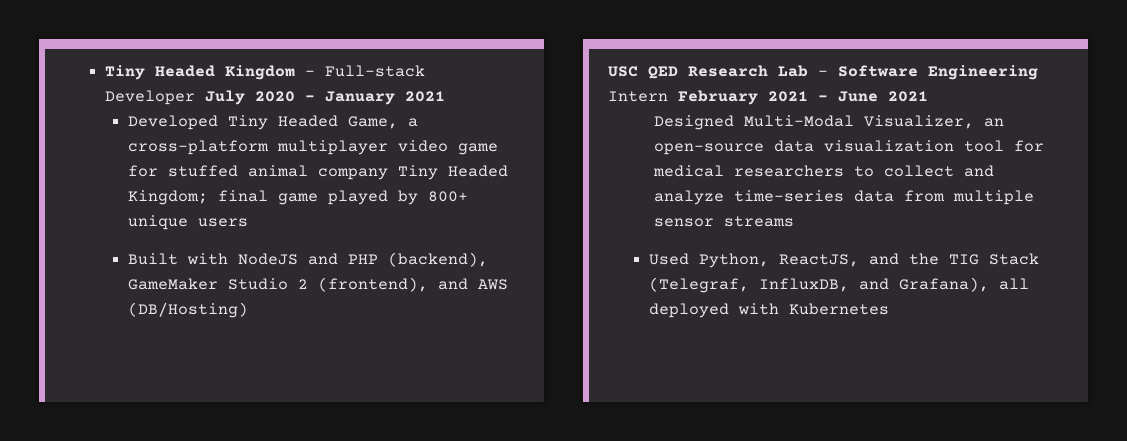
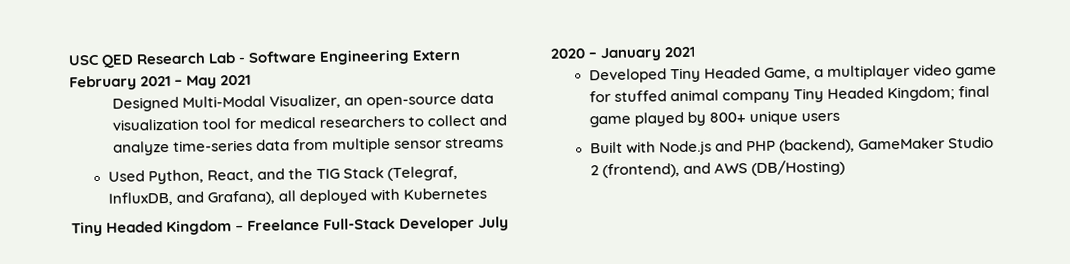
- Tiny Headed Kingdom – Full-stack Developer July 2020 – January 2021
- Developed Tiny Headed Game, a cross-platform multiplayer video game for stuffed animal company Tiny Headed Kingdom; final game played by 800+ unique users
- Built with NodeJS and PHP (backend), GameMaker Studio 2 (frontend), and AWS (DB/Hosting)
- USC QED Research Lab - Software Engineering Intern February 2021 – June 2021
+ USC QED Research Lab - Software Engineering Extern February 2021 – May 2021
- Used Python, ReactJS, and the TIG Stack (Telegraf, InfluxDB, and Grafana), all deployed with Kubernetes
+ Used Python, React, and the TIG Stack (Telegraf, InfluxDB, and Grafana), all deployed with Kubernetes
+ Tiny Headed Kingdom – Freelance Full-Stack Developer July 2020 – January 2021
+ Developed Tiny Headed Game, a multiplayer video game for stuffed animal company Tiny Headed Kingdom; final game played by 800+ unique users
+ Built with Node.js and PHP (backend), GameMaker Studio 2 (frontend), and AWS (DB/Hosting)

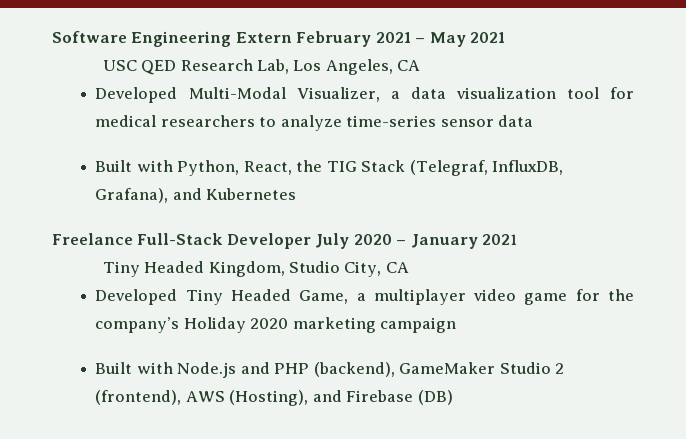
- USC QED Research Lab - Software Engineering Extern February 2021 – May 2021
+ Software Engineering Extern February 2021 – May 2021
- Designed Multi-Modal Visualizer, an open-source data visualization tool for medical researchers to collect and analyze time-series data from multiple sensor streams
- Used Python, React, and the TIG Stack (Telegraf, InfluxDB, and Grafana), all deployed with Kubernetes
- Tiny Headed Kingdom – Freelance Full-Stack Developer July 2020 – January 2021
+ USC QED Research Lab, Los Angeles, CA
+ Developed Multi-Modal Visualizer, a data visualization tool for medical researchers to analyze time-series sensor data
+ Built with Python, React, the TIG Stack (Telegraf, InfluxDB, Grafana), and Kubernetes
+ Freelance Full-Stack Developer July 2020 – January 2021
+ Tiny Headed Kingdom, Studio City, CA
- Developed Tiny Headed Game, a multiplayer video game for stuffed animal company Tiny Headed Kingdom; final game played by 800+ unique users
+ Developed Tiny Headed Game, a multiplayer video game for the company’s Holiday 2020 marketing campaign
- Built with Node.js and PHP (backend), GameMaker Studio 2 (frontend), and AWS (DB/Hosting)
+ Built with Node.js and PHP (backend), GameMaker Studio 2 (frontend), AWS (Hosting), and Firebase (DB)

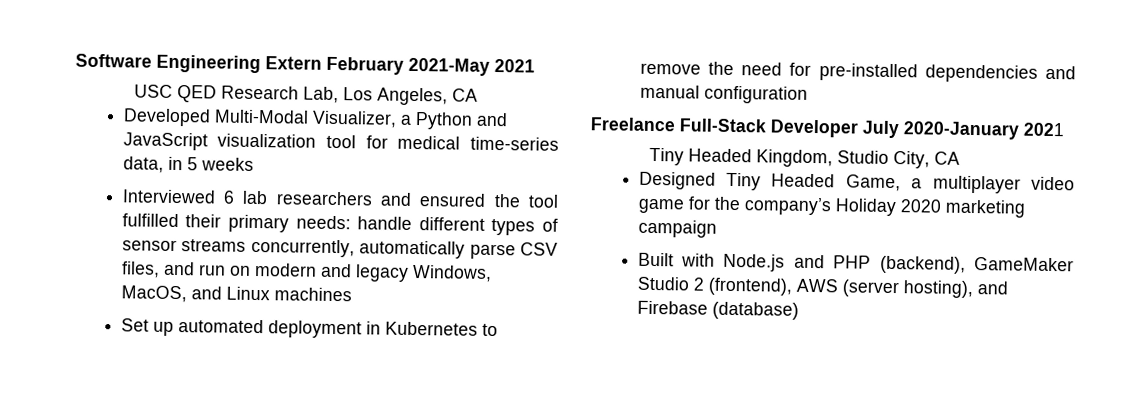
- Software Engineering Extern February 2021 – May 2021
+ Software Engineering Extern February 2021-May 2021
- Developed Multi-Modal Visualizer, a data visualization tool for medical researchers to analyze time-series sensor data
- Built with Python, React, the TIG Stack (Telegraf, InfluxDB, Grafana), and Kubernetes
+ Developed Multi-Modal Visualizer, a Python and JavaScript visualization tool for medical time-series data, in 5 weeks
+ Interviewed 6 lab researchers and ensured the tool fulfilled their primary needs: handle different types of sensor streams concurrently, automatically parse CSV files, and run on modern and legacy Windows, MacOS, and Linux machines
+ Set up automated deployment in Kubernetes to remove the need for pre-installed dependencies and manual configuration
- Freelance Full-Stack Developer July 2020 – January 2021
+ Freelance Full-Stack Developer July 2020-January 2021
- Developed Tiny Headed Game, a multiplayer video game for the company’s Holiday 2020 marketing campaign
+ Designed Tiny Headed Game, a multiplayer video game for the company’s Holiday 2020 marketing campaign
- Built with Node.js and PHP (backend), GameMaker Studio 2 (frontend), AWS (Hosting), and Firebase (DB)
+ Built with Node.js and PHP (backend), GameMaker Studio 2 (frontend), AWS (server hosting), and Firebase (database)

